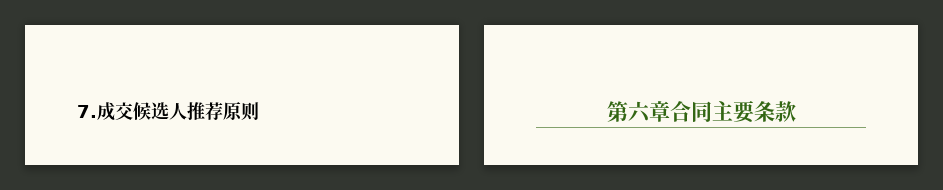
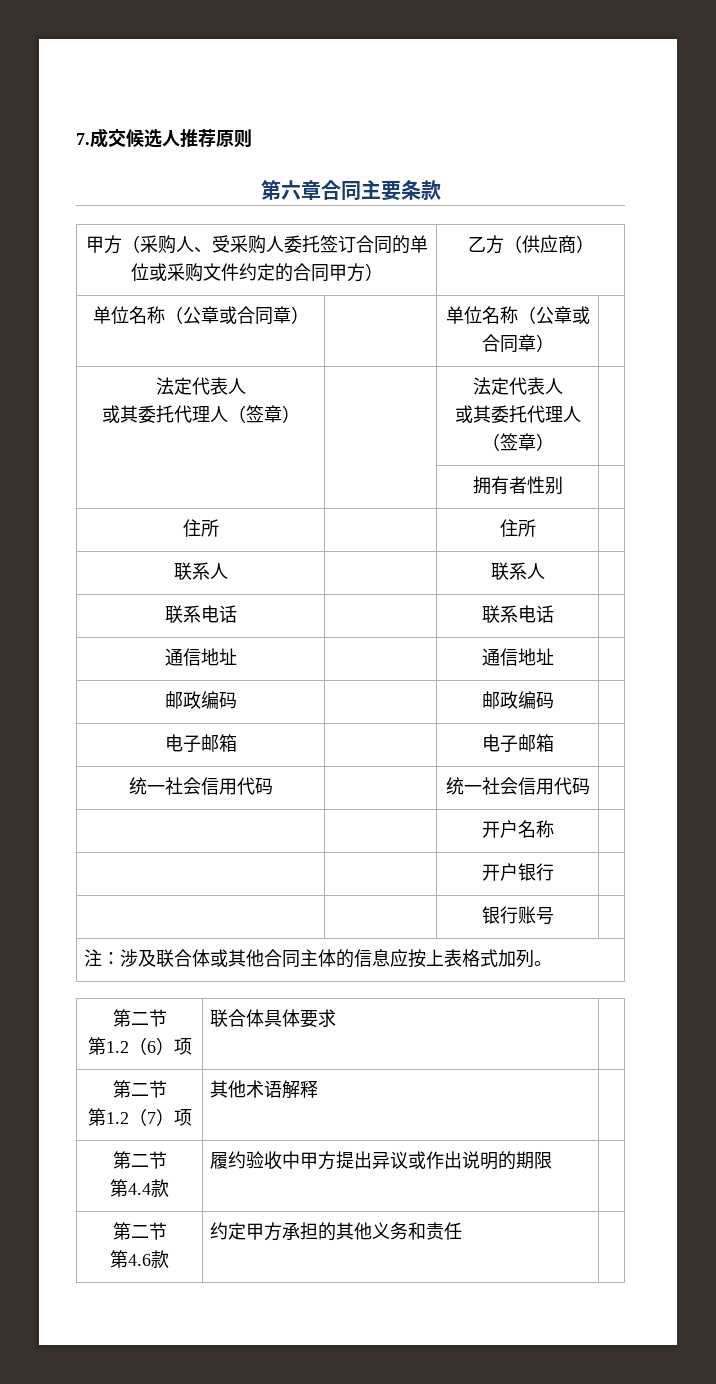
+ 甲方（采购人、受采购人委托签订合同的单位或采购文件约定的合同甲方） | 乙方（供应商）
+ 单位名称（公章或合同章） | | 单位名称（公章或合同章） |
+ 法定代表人
+ 或其委托代理人（签章） | | 法定代表人
+ 或其委托代理人（签章） |
+ | | 拥有者性别 |
+ 住所 | | 住所 |
+ 联系人 | | 联系人 |
+ 联系电话 | | 联系电话 |
+ 通信地址 | | 通信地址 |
+ 邮政编码 | | 邮政编码 |
+ 电子邮箱 | | 电子邮箱 |
+ 统一社会信用代码 | | 统一社会信用代码 |
+ | | 开户名称 |
+ | | 开户银行 |
+ | | 银行账号 |
+ 注：涉及联合体或其他合同主体的信息应按上表格式加列。
+ 第二节
+ 第1.2（6）项 | 联合体具体要求 |
+ 第二节
+ 第1.2（7）项 | 其他术语解释 |
+ 第二节
+ 第4.4款 | 履约验收中甲方提出异议或作出说明的期限 |
+ 第二节
+ 第4.6款 | 约定甲方承担的其他义务和责任 |

